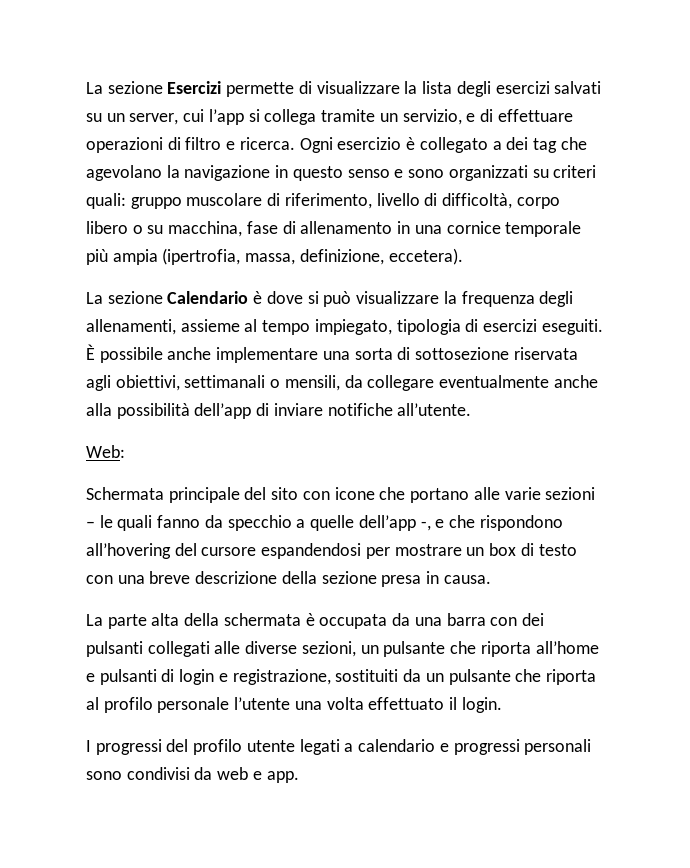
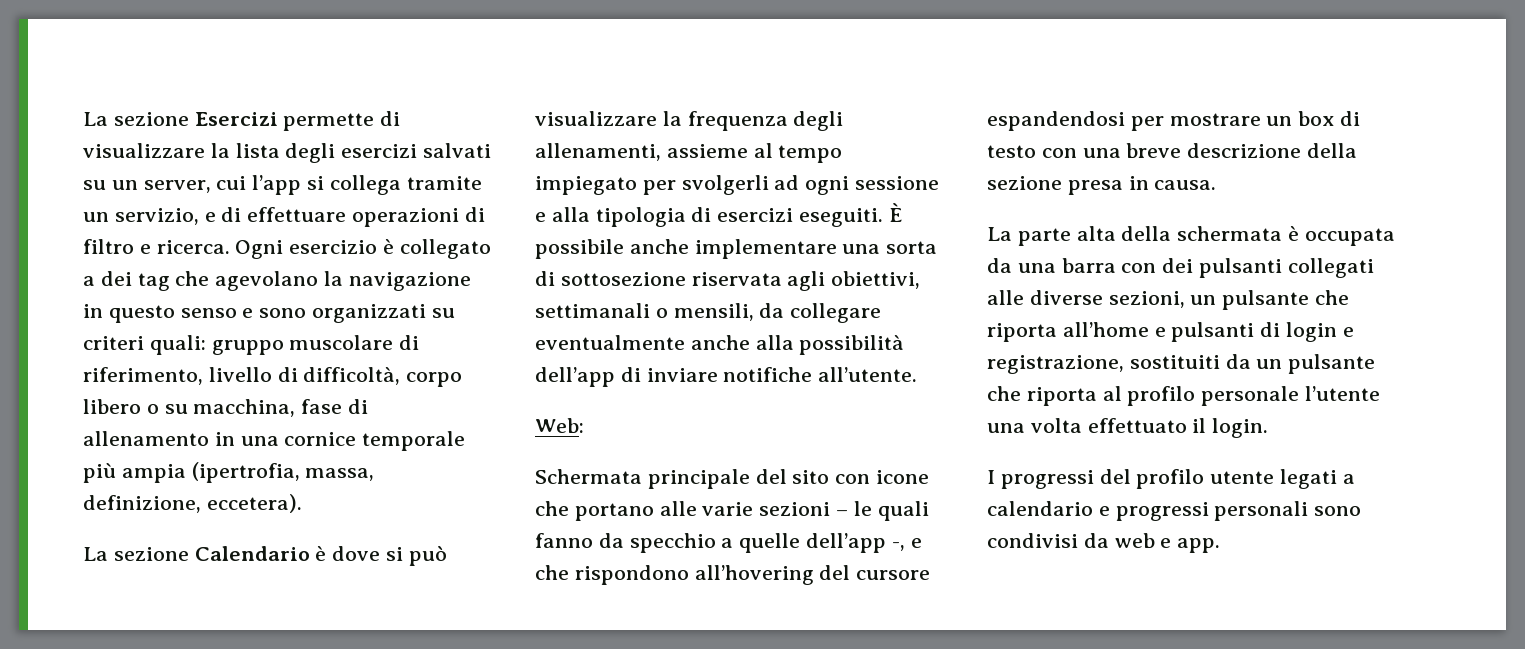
- La sezione Calendario è dove si può visualizzare la frequenza degli allenamenti, assieme al tempo impiegato, tipologia di esercizi eseguiti.
+ La sezione Calendario è dove si può visualizzare la frequenza degli allenamenti, assieme al tempo impiegato per svolgerli ad ogni sessione e alla tipologia di esercizi eseguiti.

